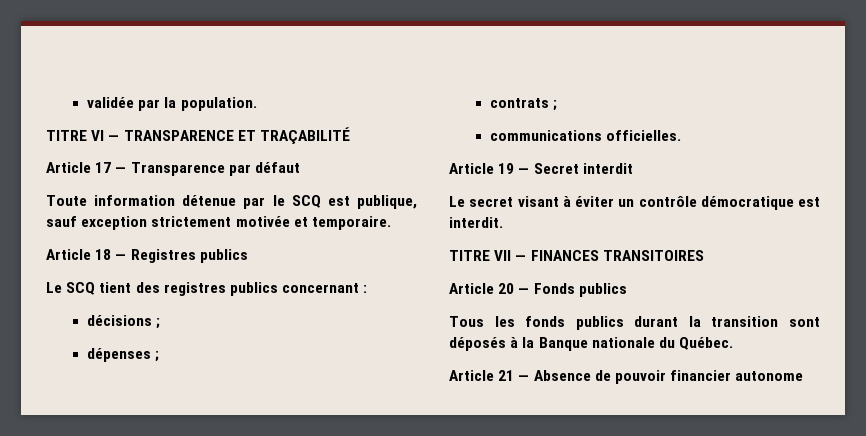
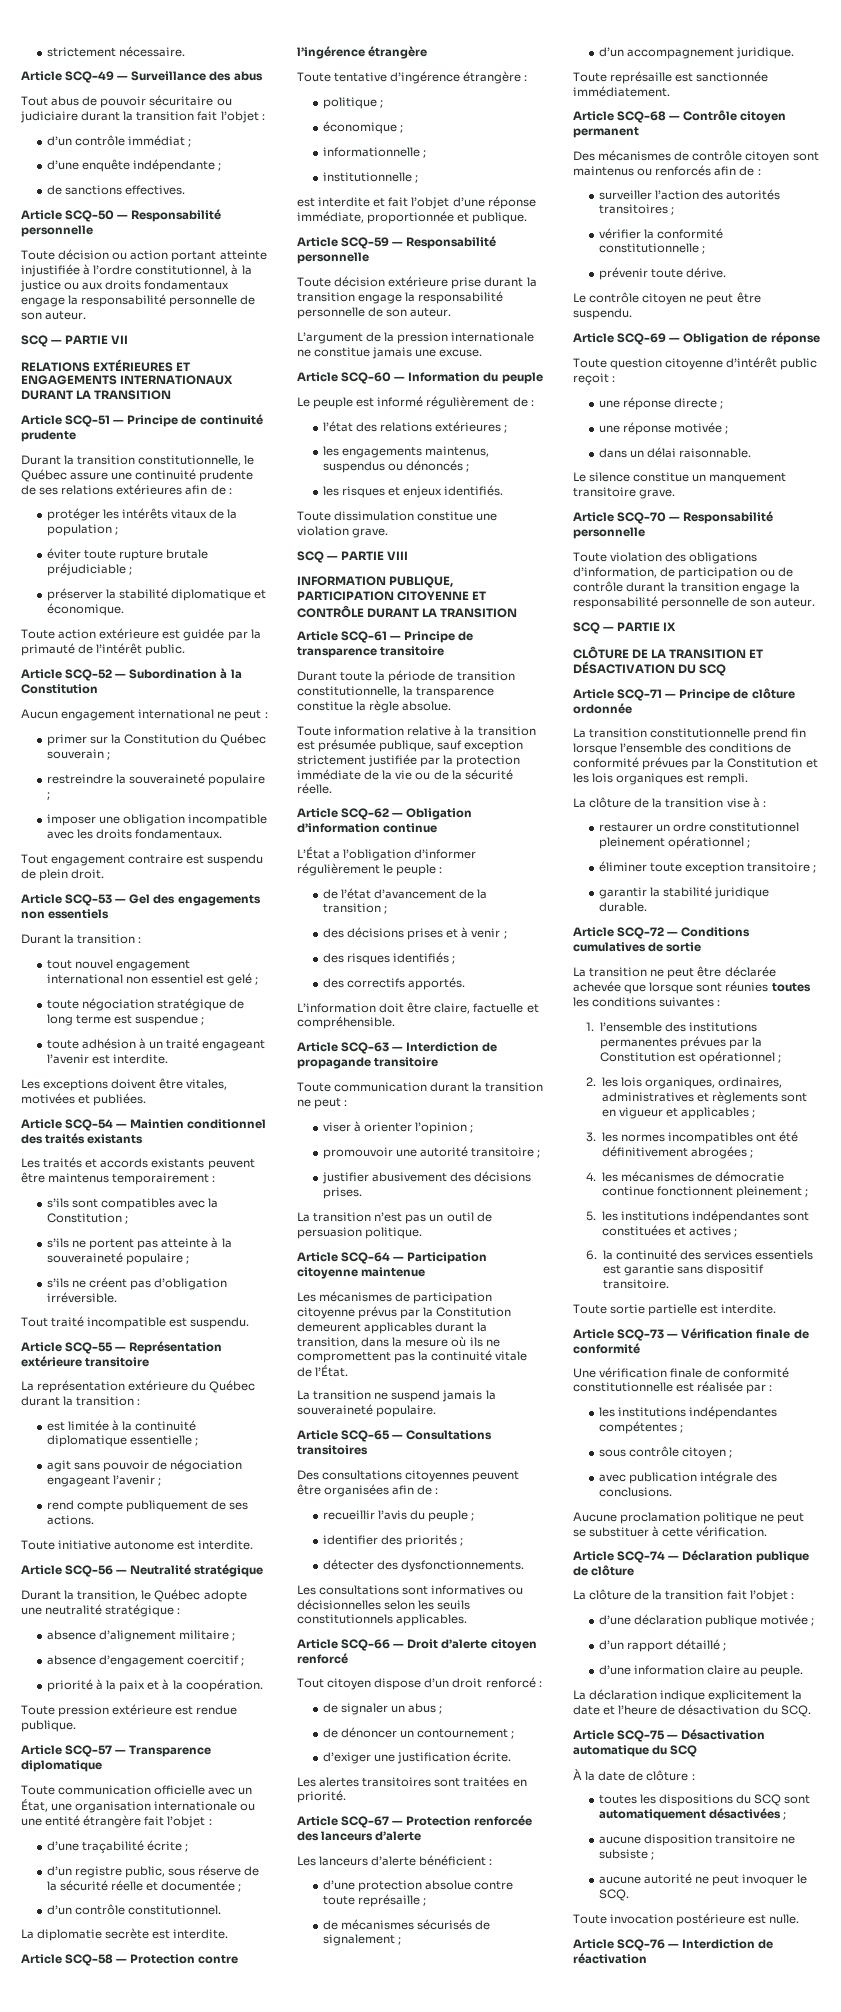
- validée par la population.
- TITRE VI — TRANSPARENCE ET TRAÇABILITÉ
- Article 17 — Transparence par défaut
- Toute information détenue par le SCQ est publique, sauf exception strictement motivée et temporaire.
- Article 18 — Registres publics
- Le SCQ tient des registres publics concernant :
- décisions ;
- dépenses ;
- contrats ;
- communications officielles.
- Article 19 — Secret interdit
- Le secret visant à éviter un contrôle démocratique est interdit.
- TITRE VII — FINANCES TRANSITOIRES
- Article 20 — Fonds publics
- Tous les fonds publics durant la transition sont déposés à la Banque nationale du Québec.
- Article 21 — Absence de pouvoir financier autonome
+ strictement nécessaire.
+ Article SCQ-49 — Surveillance des abus
+ Tout abus de pouvoir sécuritaire ou judiciaire durant la transition fait l’objet :
+ d’un contrôle immédiat ;
+ d’une enquête indépendante ;
+ de sanctions effectives.
+ Article SCQ-50 — Responsabilité personnelle
+ Toute décision ou action portant atteinte injustifiée à l’ordre constitutionnel, à la justice ou aux droits fondamentaux engage la responsabilité personnelle de son auteur.
+ SCQ — PARTIE VII
+ RELATIONS EXTÉRIEURES ET ENGAGEMENTS INTERNATIONAUX DURANT LA TRANSITION
+ Article SCQ-51 — Principe de continuité prudente
+ Durant la transition constitutionnelle, le Québec assure une continuité prudente de ses relations extérieures afin de :
+ protéger les intérêts vitaux de la population ;
+ éviter toute rupture brutale préjudiciable ;
+ préserver la stabilité diplomatique et économique.
+ Toute action extérieure est guidée par la primauté de l’intérêt public.
+ Article SCQ-52 — Subordination à la Constitution
+ Aucun engagement international ne peut :
+ primer sur la Constitution du Québec souverain ;
+ restreindre la souveraineté populaire ;
+ imposer une obligation incompatible avec les droits fondamentaux.
+ Tout engagement contraire est suspendu de plein droit.
+ Article SCQ-53 — Gel des engagements non essentiels
+ Durant la transition :
+ tout nouvel engagement international non essentiel est gelé ;
+ toute négociation stratégique de long terme est suspendue ;
+ toute adhésion à un traité engageant l’avenir est interdite.
+ Les exceptions doivent être vitales, motivées et publiées.
+ Article SCQ-54 — Maintien conditionnel des traités existants
+ Les traités et accords existants peuvent être maintenus temporairement :
+ s’ils sont compatibles avec la Constitution ;
+ s’ils ne portent pas atteinte à la souveraineté populaire ;
+ s’ils ne créent pas d’obligation irréversible.
+ Tout traité incompatible est suspendu.
+ Article SCQ-55 — Représentation extérieure transitoire
+ La représentation extérieure du Québec durant la transition :
+ est limitée à la continuité diplomatique essentielle ;
+ agit sans pouvoir de négociation engageant l’avenir ;
+ rend compte publiquement de ses actions.
+ Toute initiative autonome est interdite.
+ Article SCQ-56 — Neutralité stratégique
+ Durant la transition, le Québec adopte une neutralité stratégique :
+ absence d’alignement militaire ;
+ absence d’engagement coercitif ;
+ priorité à la paix et à la coopération.
+ Toute pression extérieure est rendue publique.
+ Article SCQ-57 — Transparence diplomatique
+ Toute communication officielle avec un État, une organisation internationale ou une entité étrangère fait l’objet :
+ d’une traçabilité écrite ;
+ d’un registre public, sous réserve de la sécurité réelle et documentée ;
+ d’un contrôle constitutionnel.
+ La diplomatie secrète est interdite.
+ Article SCQ-58 — Protection contre l’ingérence étrangère
+ Toute tentative d’ingérence étrangère :
+ politique ;
+ économique ;
+ informationnelle ;
+ institutionnelle ;
+ est interdite et fait l’objet d’une réponse immédiate, proportionnée et publique.
+ Article SCQ-59 — Responsabilité personnelle
+ Toute décision extérieure prise durant la transition engage la responsabilité personnelle de son auteur.
+ L’argument de la pression internationale ne constitue jamais une excuse.
+ Article SCQ-60 — Information du peuple
+ Le peuple est informé régulièrement de :
+ l’état des relations extérieures ;
+ les engagements maintenus, suspendus ou dénoncés ;
+ les risques et enjeux identifiés.
+ Toute dissimulation constitue une violation grave.
+ SCQ — PARTIE VIII
+ INFORMATION PUBLIQUE, PARTICIPATION CITOYENNE ET CONTRÔLE DURANT LA TRANSITION
+ Article SCQ-61 — Principe de transparence transitoire
+ Durant toute la période de transition constitutionnelle, la transparence constitue la règle absolue.
+ Toute information relative à la transition est présumée publique, sauf exception strictement justifiée par la protection immédiate de la vie ou de la sécurité réelle.
+ Article SCQ-62 — Obligation d’information continue
+ L’État a l’obligation d’informer régulièrement le peuple :
+ de l’état d’avancement de la transition ;
+ des décisions prises et à venir ;
+ des risques identifiés ;
+ des correctifs apportés.
+ L’information doit être claire, factuelle et compréhensible.
+ Article SCQ-63 — Interdiction de propagande transitoire
+ Toute communication durant la transition ne peut :
+ viser à orienter l’opinion ;
+ promouvoir une autorité transitoire ;
+ justifier abusivement des décisions prises.
+ La transition n’est pas un outil de persuasion politique.
+ Article SCQ-64 — Participation citoyenne maintenue
+ Les mécanismes de participation citoyenne prévus par la Constitution demeurent applicables durant la transition, dans la mesure où ils ne compromettent pas la continuité vitale de l’État.
+ La transition ne suspend jamais la souveraineté populaire.
+ Article SCQ-65 — Consultations transitoires
+ Des consultations citoyennes peuvent être organisées afin de :
+ recueillir l’avis du peuple ;
+ identifier des priorités ;
+ détecter des dysfonctionnements.
+ Les consultations sont informatives ou décisionnelles selon les seuils constitutionnels applicables.
+ Article SCQ-66 — Droit d’alerte citoyen renforcé
+ Tout citoyen dispose d’un droit renforcé :
+ de signaler un abus ;
+ de dénoncer un contournement ;
+ d’exiger une justification écrite.
+ Les alertes transitoires sont traitées en priorité.
+ Article SCQ-67 — Protection renforcée des lanceurs d’alerte
+ Les lanceurs d’alerte bénéficient :
+ d’une protection absolue contre toute représaille ;
+ de mécanismes sécurisés de signalement ;
+ d’un accompagnement juridique.
+ Toute représaille est sanctionnée immédiatement.
+ Article SCQ-68 — Contrôle citoyen permanent
+ Des mécanismes de contrôle citoyen sont maintenus ou renforcés afin de :
+ surveiller l’action des autorités transitoires ;
+ vérifier la conformité constitutionnelle ;
+ prévenir toute dérive.
+ Le contrôle citoyen ne peut être suspendu.
+ Article SCQ-69 — Obligation de réponse
+ Toute question citoyenne d’intérêt public reçoit :
+ une réponse directe ;
+ une réponse motivée ;
+ dans un délai raisonnable.
+ Le silence constitue un manquement transitoire grave.
+ Article SCQ-70 — Responsabilité personnelle
+ Toute violation des obligations d’information, de participation ou de contrôle durant la transition engage la responsabilité personnelle de son auteur.
+ SCQ — PARTIE IX
+ CLÔTURE DE LA TRANSITION ET DÉSACTIVATION DU SCQ
+ Article SCQ-71 — Principe de clôture ordonnée
+ La transition constitutionnelle prend fin lorsque l’ensemble des conditions de conformité prévues par la Constitution et les lois organiques est rempli.
+ La clôture de la transition vise à :
+ restaurer un ordre constitutionnel pleinement opérationnel ;
+ éliminer toute exception transitoire ;
+ garantir la stabilité juridique durable.
+ Article SCQ-72 — Conditions cumulatives de sortie
+ La transition ne peut être déclarée achevée que lorsque sont réunies toutes les conditions suivantes :
+ 1. l’ensemble des institutions permanentes prévues par la Constitution est opérationnel ;
+ 2. les lois organiques, ordinaires, administratives et règlements sont en vigueur et applicables ;
+ 3. les normes incompatibles ont été définitivement abrogées ;
+ 4. les mécanismes de démocratie continue fonctionnent pleinement ;
+ 5. les institutions indépendantes sont constituées et actives ;
+ 6. la continuité des services essentiels est garantie sans dispositif transitoire.
+ Toute sortie partielle est interdite.
+ Article SCQ-73 — Vérification finale de conformité
+ Une vérification finale de conformité constitutionnelle est réalisée par :
+ les institutions indépendantes compétentes ;
+ sous contrôle citoyen ;
+ avec publication intégrale des conclusions.
+ Aucune proclamation politique ne peut se substituer à cette vérification.
+ Article SCQ-74 — Déclaration publique de clôture
+ La clôture de la transition fait l’objet :
+ d’une déclaration publique motivée ;
+ d’un rapport détaillé ;
+ d’une information claire au peuple.
+ La déclaration indique explicitement la date et l’heure de désactivation du SCQ.
+ Article SCQ-75 — Désactivation automatique du SCQ
+ À la date de clôture :
+ toutes les dispositions du SCQ sont automatiquement désactivées ;
+ aucune disposition transitoire ne subsiste ;
+ aucune autorité ne peut invoquer le SCQ.
+ Toute invocation postérieure est nulle.
+ Article SCQ-76 — Interdiction de réactivation

